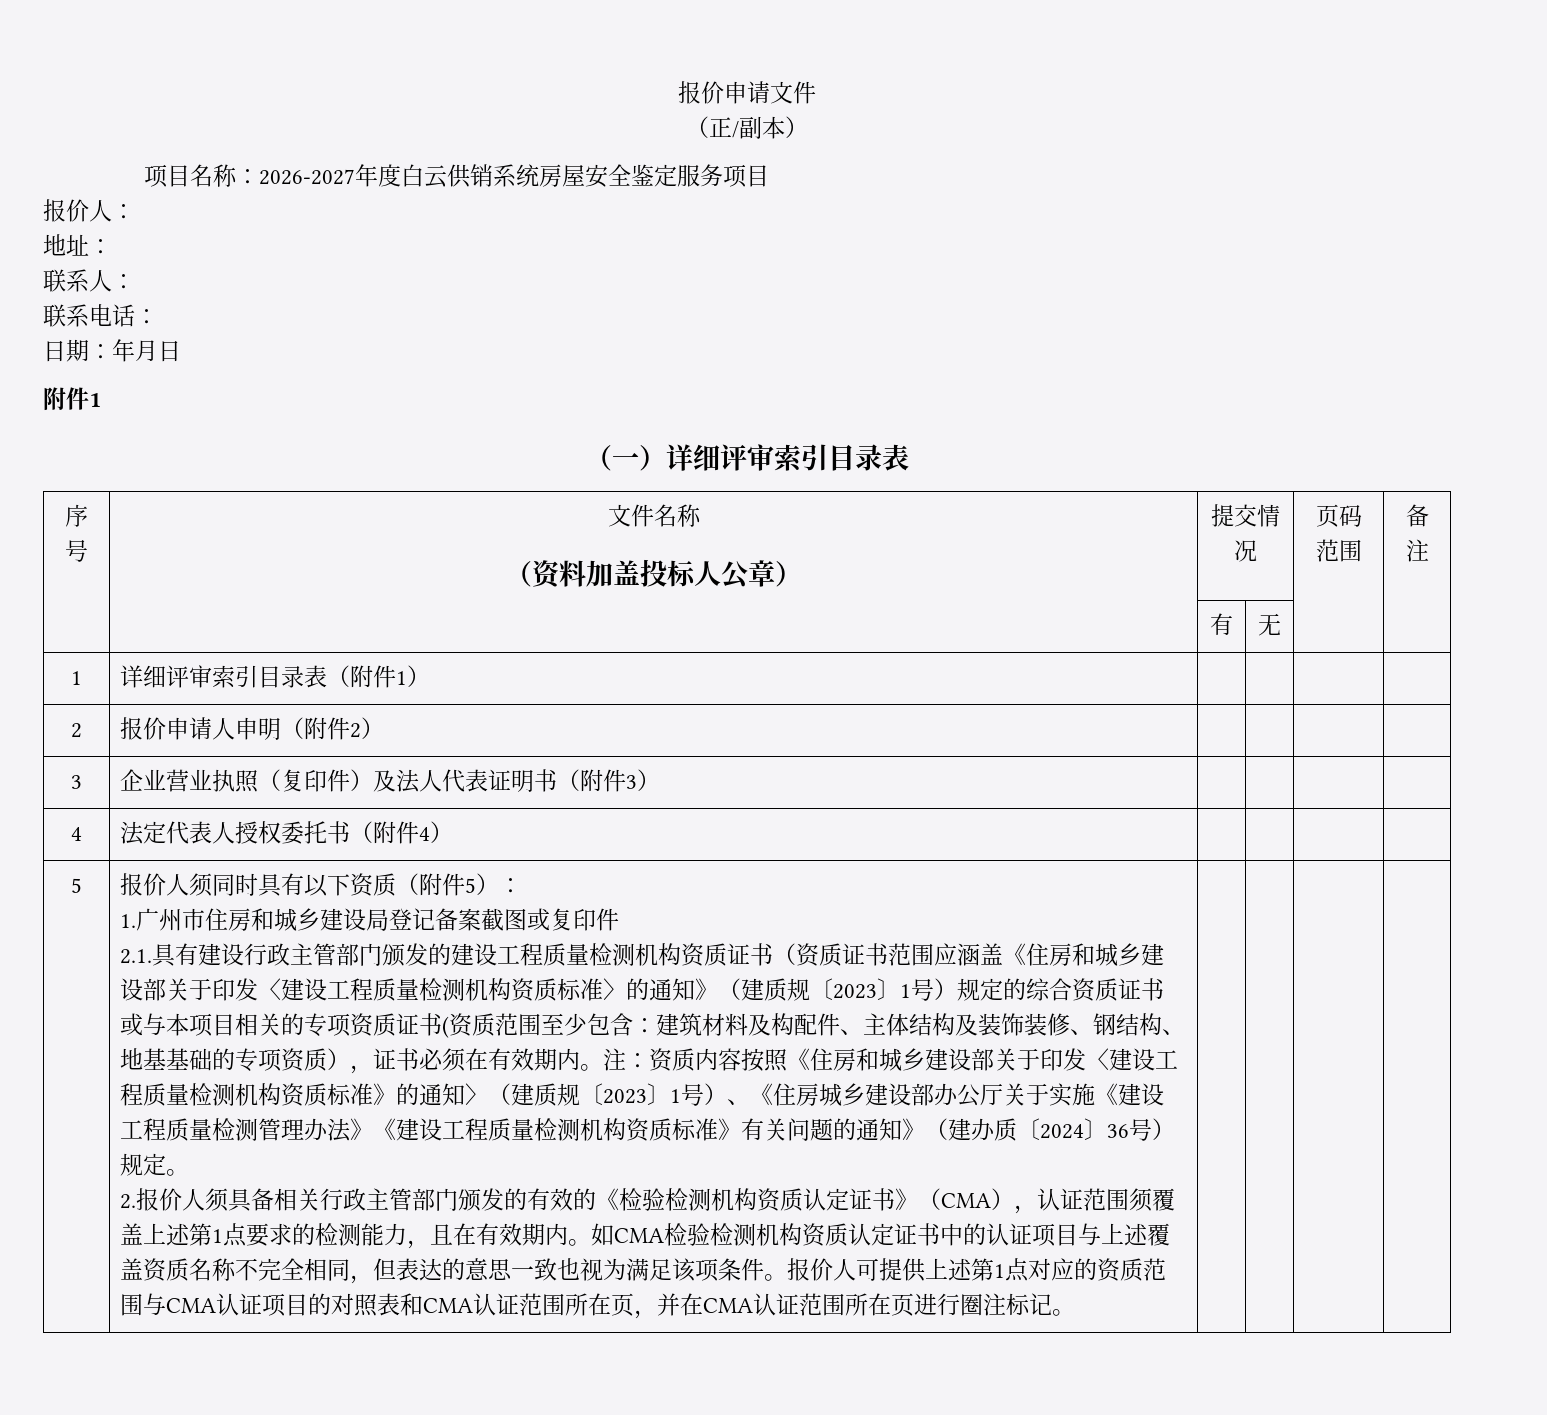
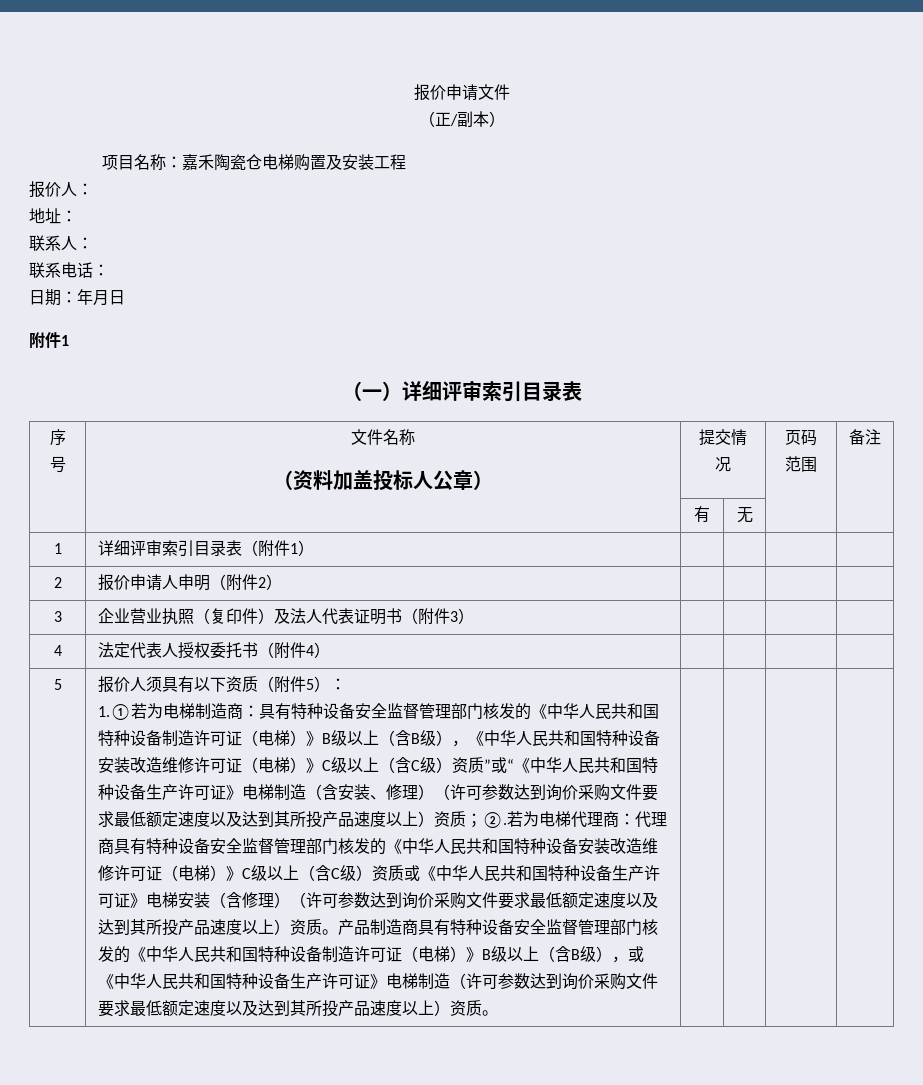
- 项目名称：2026-2027年度白云供销系统房屋安全鉴定服务项目
+ 项目名称：嘉禾陶瓷仓电梯购置及安装工程
- 报价人须同时具有以下资质（附件5）：
+ 报价人须具有以下资质（附件5）：
- 1.广州市住房和城乡建设局登记备案截图或复印件
- 2.1.具有建设行政主管部门颁发的建设工程质量检测机构资质证书（资质证书范围应涵盖《住房和城乡建设部关于印发〈建设工程质量检测机构资质标准〉的通知》（建质规〔2023〕1号）规定的综合资质证书或与本项目相关的专项资质证书(资质范围至少包含：建筑材料及构配件、主体结构及装饰装修、钢结构、地基基础的专项资质），证书必须在有效期内。注：资质内容按照《住房和城乡建设部关于印发〈建设工程质量检测机构资质标准》的通知〉（建质规〔2023〕1号）、《住房城乡建设部办公厅关于实施《建设工程质量检测管理办法》《建设工程质量检测机构资质标准》有关问题的通知》（建办质〔2024〕36号）规定。
- 2.报价人须具备相关行政主管部门颁发的有效的《检验检测机构资质认定证书》（CMA），认证范围须覆盖上述第1点要求的检测能力，且在有效期内。如CMA检验检测机构资质认定证书中的认证项目与上述覆盖资质名称不完全相同，但表达的意思一致也视为满足该项条件。报价人可提供上述第1点对应的资质范围与CMA认证项目的对照表和CMA认证范围所在页，并在CMA认证范围所在页进行圈注标记。
+ 1.①若为电梯制造商：具有特种设备安全监督管理部门核发的《中华人民共和国特种设备制造许可证（电梯）》B级以上（含B级），《中华人民共和国特种设备安装改造维修许可证（电梯）》C级以上（含C级）资质”或“《中华人民共和国特种设备生产许可证》电梯制造（含安装、修理）（许可参数达到询价采购文件要求最低额定速度以及达到其所投产品速度以上）资质；②.若为电梯代理商：代理商具有特种设备安全监督管理部门核发的《中华人民共和国特种设备安装改造维修许可证（电梯）》C级以上（含C级）资质或《中华人民共和国特种设备生产许可证》电梯安装（含修理）（许可参数达到询价采购文件要求最低额定速度以及达到其所投产品速度以上）资质。产品制造商具有特种设备安全监督管理部门核发的《中华人民共和国特种设备制造许可证（电梯）》B级以上（含B级），或《中华人民共和国特种设备生产许可证》电梯制造（许可参数达到询价采购文件要求最低额定速度以及达到其所投产品速度以上）资质。

